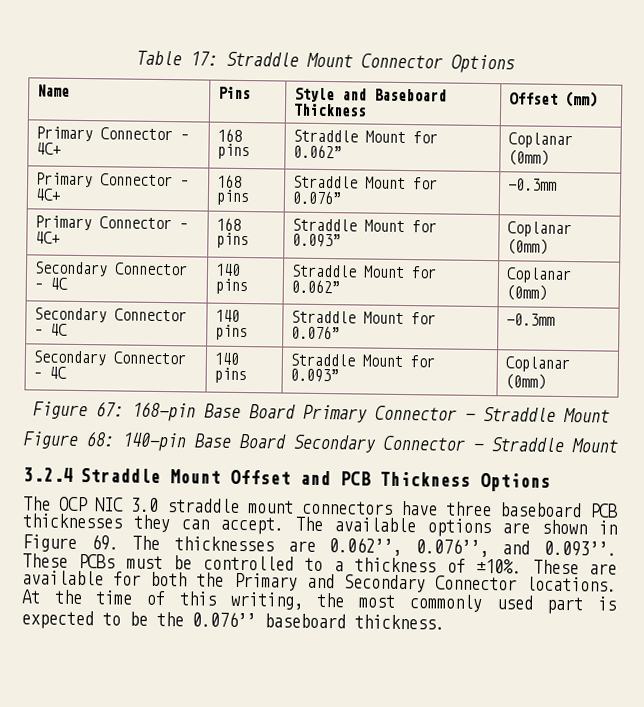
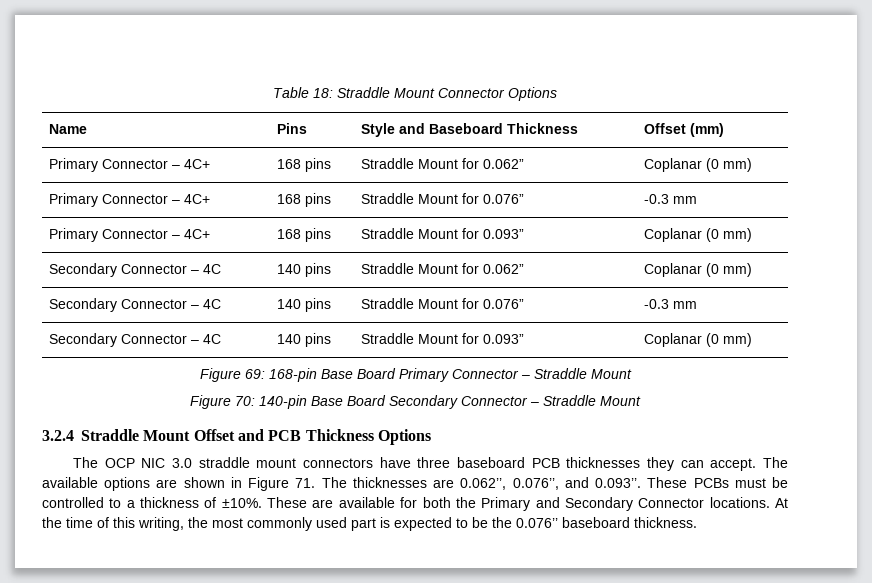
- Table 17: Straddle Mount Connector Options
+ Table 18: Straddle Mount Connector Options
- Primary Connector – 4C+ | 168 pins | Straddle Mount for 0.062” | Coplanar (0mm)
+ Primary Connector – 4C+ | 168 pins | Straddle Mount for 0.062” | Coplanar (0 mm)
- Primary Connector – 4C+ | 168 pins | Straddle Mount for 0.076” | -0.3mm
+ Primary Connector – 4C+ | 168 pins | Straddle Mount for 0.076” | -0.3 mm
- Primary Connector – 4C+ | 168 pins | Straddle Mount for 0.093” | Coplanar (0mm)
+ Primary Connector – 4C+ | 168 pins | Straddle Mount for 0.093” | Coplanar (0 mm)
- Secondary Connector – 4C | 140 pins | Straddle Mount for 0.062” | Coplanar (0mm)
+ Secondary Connector – 4C | 140 pins | Straddle Mount for 0.062” | Coplanar (0 mm)
- Secondary Connector – 4C | 140 pins | Straddle Mount for 0.076” | -0.3mm
+ Secondary Connector – 4C | 140 pins | Straddle Mount for 0.076” | -0.3 mm
- Secondary Connector – 4C | 140 pins | Straddle Mount for 0.093” | Coplanar (0mm)
- Figure 67: 168-pin Base Board Primary Connector – Straddle Mount
+ Secondary Connector – 4C | 140 pins | Straddle Mount for 0.093” | Coplanar (0 mm)
+ Figure 69: 168-pin Base Board Primary Connector – Straddle Mount
- Figure 68: 140-pin Base Board Secondary Connector – Straddle Mount
+ Figure 70: 140-pin Base Board Secondary Connector – Straddle Mount
- The available options are shown in Figure 69. The thicknesses are 0.062’’, 0.076’’, and 0.093’’. These PCBs must be controlled to a thickness of ±10%.
+ The available options are shown in Figure 71. The thicknesses are 0.062’’, 0.076’’, and 0.093’’. These PCBs must be controlled to a thickness of ±10%.

